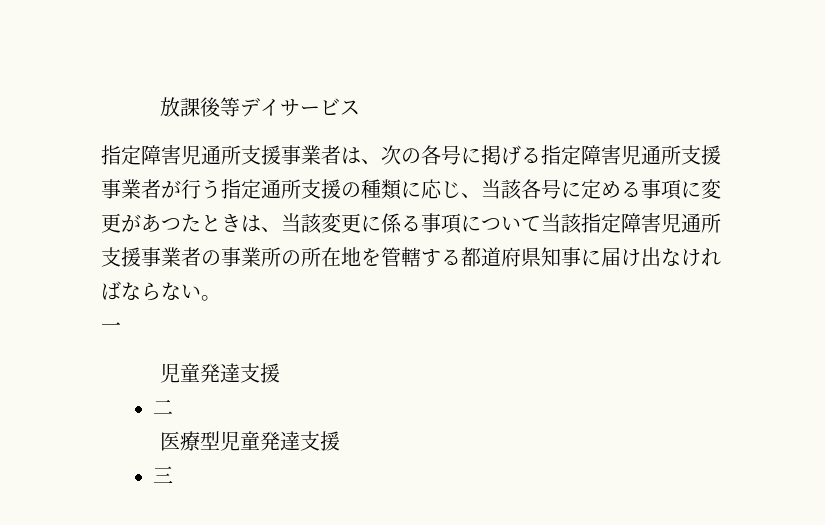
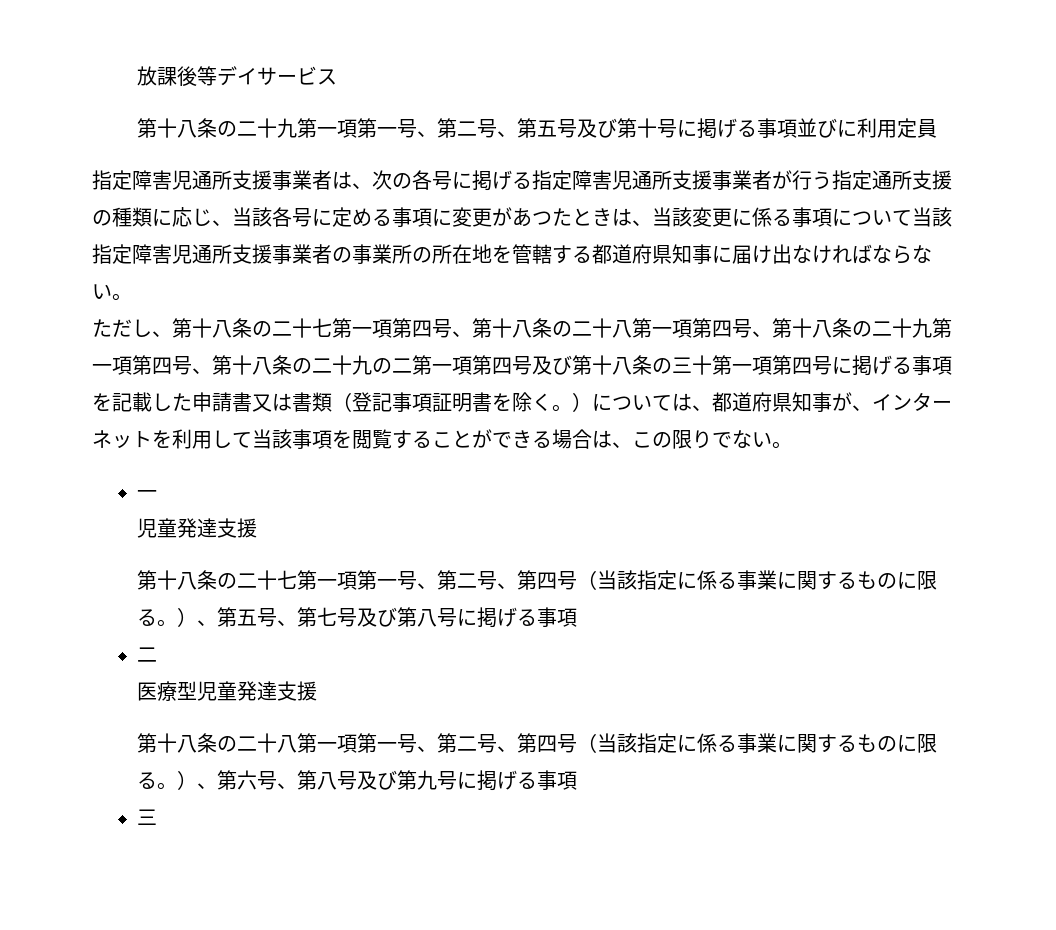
+ 第十八条の二十九第一項第一号、第二号、第五号及び第十号に掲げる事項並びに利用定員
+ ただし、第十八条の二十七第一項第四号、第十八条の二十八第一項第四号、第十八条の二十九第一項第四号、第十八条の二十九の二第一項第四号及び第十八条の三十第一項第四号に掲げる事項を記載した申請書又は書類（登記事項証明書を除く。）については、都道府県知事が、インターネットを利用して当該事項を閲覧することができる場合は、この限りでない。
  一
  児童発達支援
+ 第十八条の二十七第一項第一号、第二号、第四号（当該指定に係る事業に関するものに限る。）、第五号、第七号及び第八号に掲げる事項
+ 第十八条の二十八第一項第一号、第二号、第四号（当該指定に係る事業に関するものに限る。）、第六号、第八号及び第九号に掲げる事項

